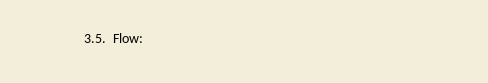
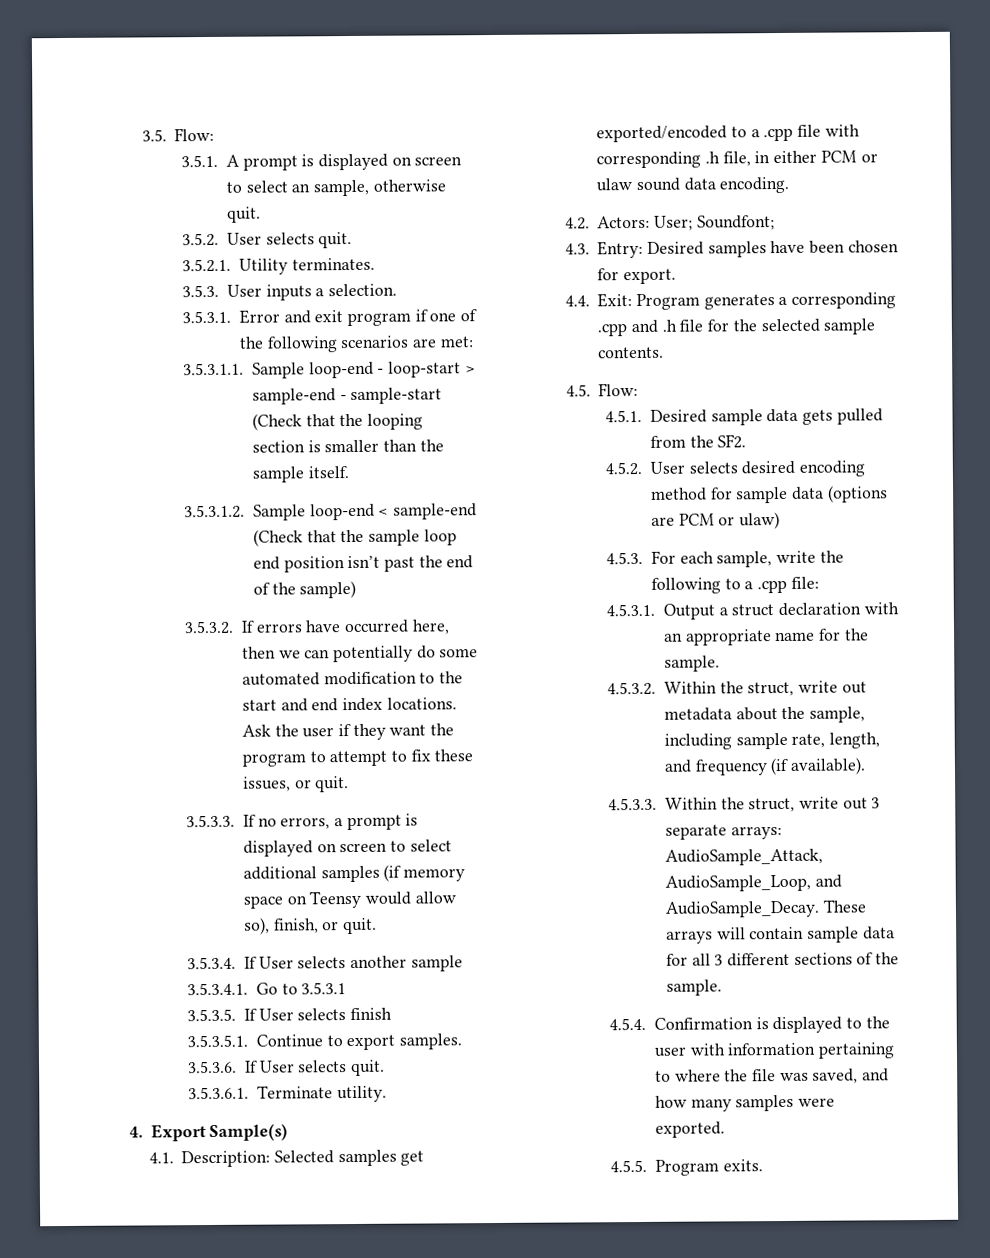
+ 3.5.1. A prompt is displayed on screen to select an sample, otherwise quit.
+ 3.5.2. User selects quit.
+ 3.5.2.1. Utility terminates.
+ 3.5.3. User inputs a selection.
+ 3.5.3.1. Error and exit program if one of the following scenarios are met:
+ 3.5.3.1.1. Sample loop-end - loop-start > sample-end - sample-start (Check that the looping section is smaller than the sample itself.
+ 3.5.3.1.2. Sample loop-end < sample-end (Check that the sample loop end position isn’t past the end of the sample)
+ 3.5.3.2. If errors have occurred here, then we can potentially do some automated modification to the start and end index locations. Ask the user if they want the program to attempt to fix these issues, or quit.
+ 3.5.3.3. If no errors, a prompt is displayed on screen to select additional samples (if memory space on Teensy would allow so), finish, or quit.
+ 3.5.3.4. If User selects another sample
+ 3.5.3.4.1. Go to 3.5.3.1
+ 3.5.3.5. If User selects finish
+ 3.5.3.5.1. Continue to export samples.
+ 3.5.3.6. If User selects quit.
+ 3.5.3.6.1. Terminate utility.
+ 4. Export Sample(s)
+ 4.1. Description: Selected samples get exported/encoded to a .cpp file with corresponding .h file, in either PCM or ulaw sound data encoding.
+ 4.2. Actors: User; Soundfont;
+ 4.3. Entry: Desired samples have been chosen for export.
+ 4.4. Exit: Program generates a corresponding .cpp and .h file for the selected sample contents.
+ 4.5. Flow:
+ 4.5.1. Desired sample data gets pulled from the SF2.
+ 4.5.2. User selects desired encoding method for sample data (options are PCM or ulaw)
+ 4.5.3. For each sample, write the following to a .cpp file:
+ 4.5.3.1. Output a struct declaration with an appropriate name for the sample.
+ 4.5.3.2. Within the struct, write out metadata about the sample, including sample rate, length, and frequency (if available).
+ 4.5.3.3. Within the struct, write out 3 separate arrays: AudioSample_Attack, AudioSample_Loop, and AudioSample_Decay. These arrays will contain sample data for all 3 different sections of the sample.
+ 4.5.4. Confirmation is displayed to the user with information pertaining to where the file was saved, and how many samples were exported.
+ 4.5.5. Program exits.

